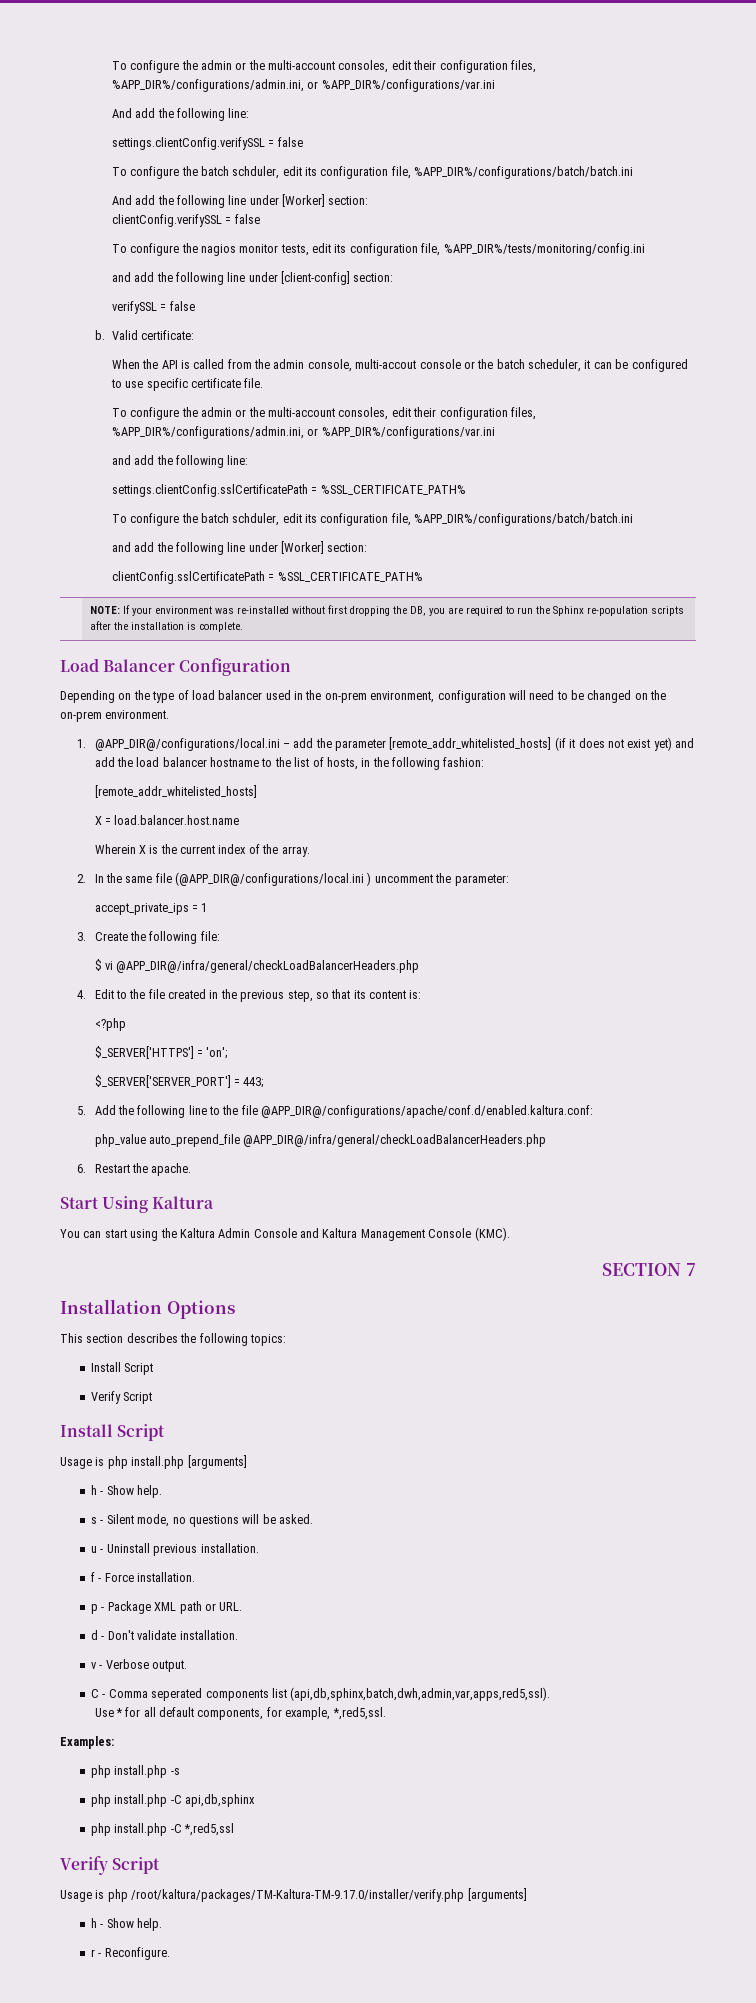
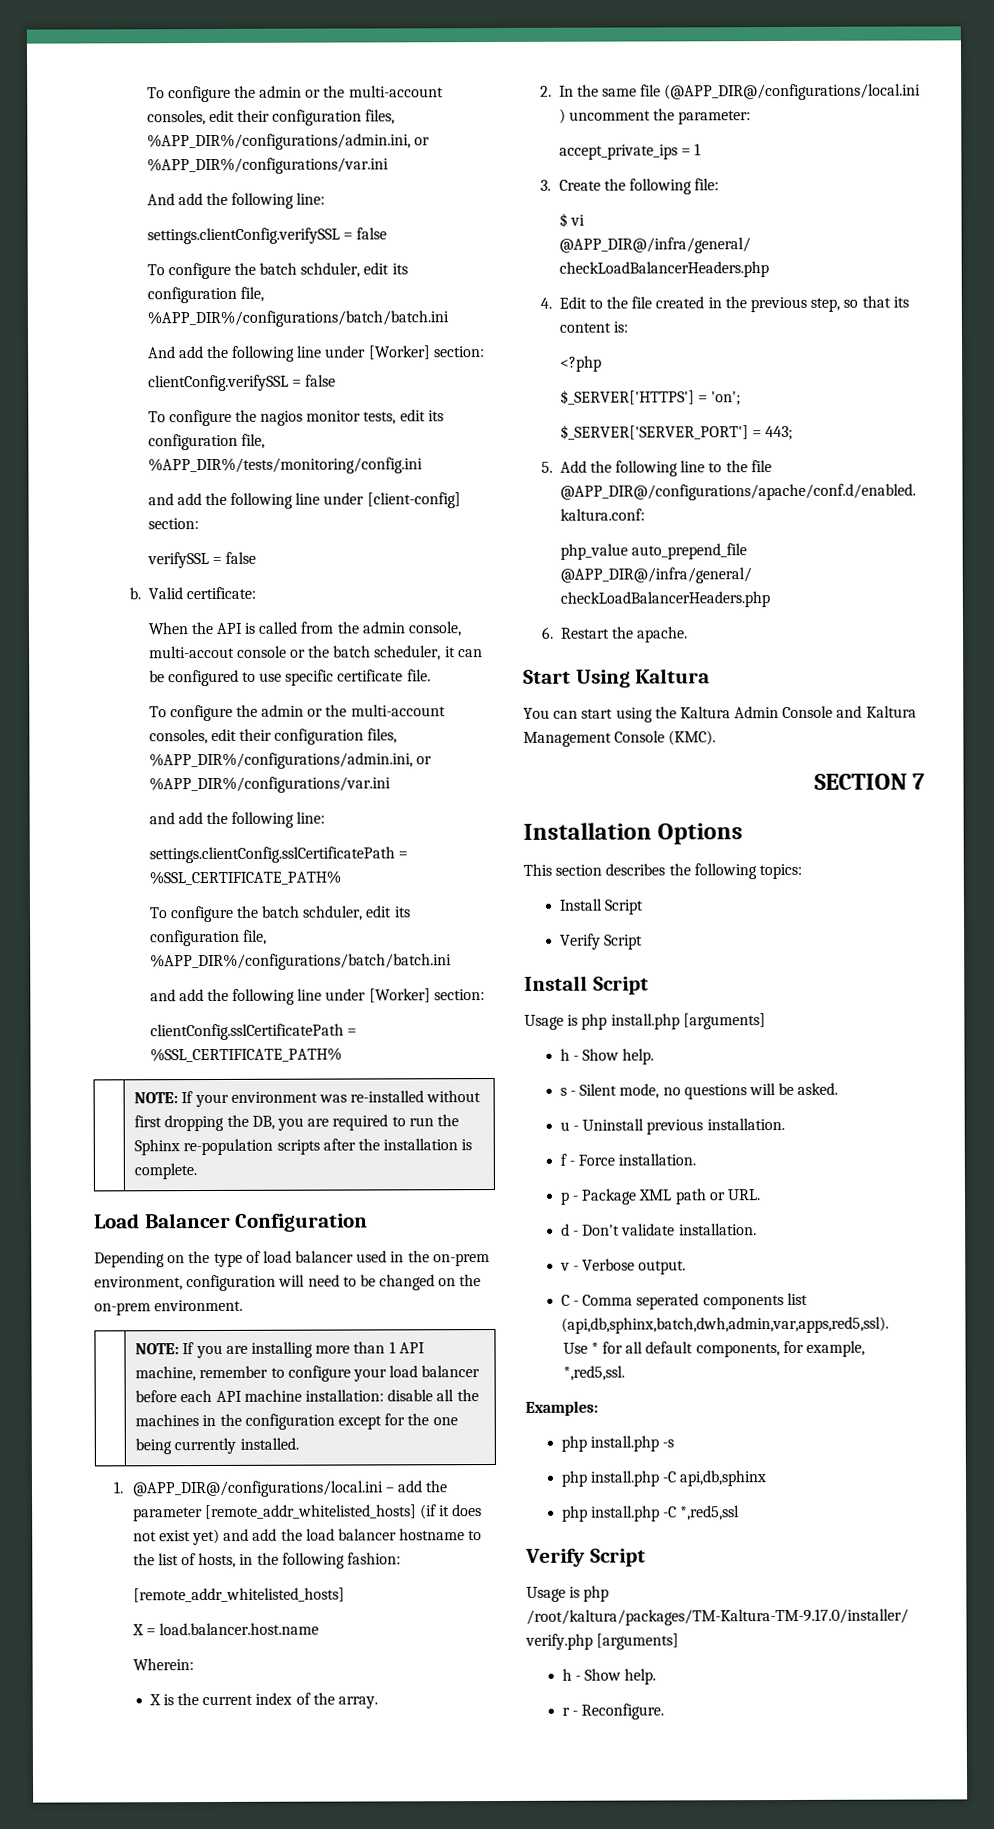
+ | NOTE: If you are installing more than 1 API machine, remember to configure your load balancer before each API machine installation: disable all the machines in the configuration except for the one being currently installed.
- Wherein X is the current index of the array.
+ Wherein:
+ X is the current index of the array.

